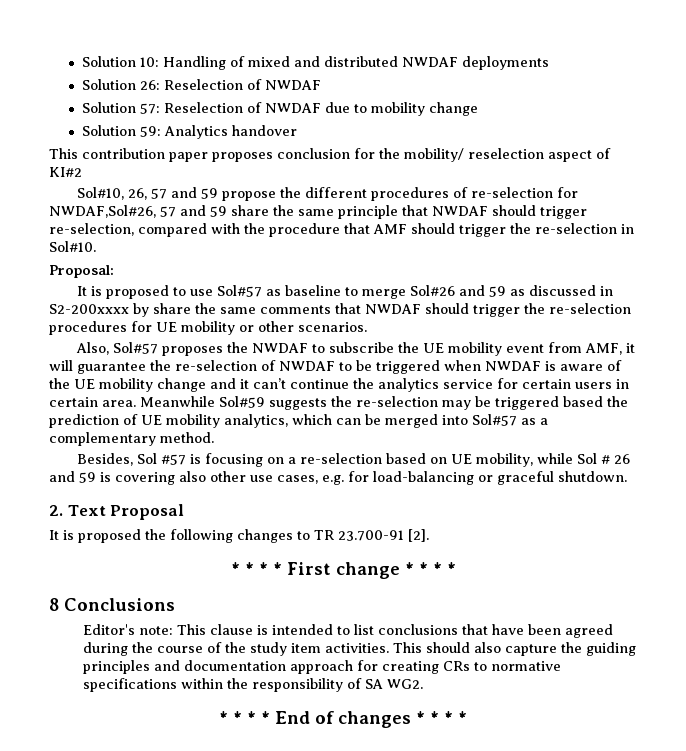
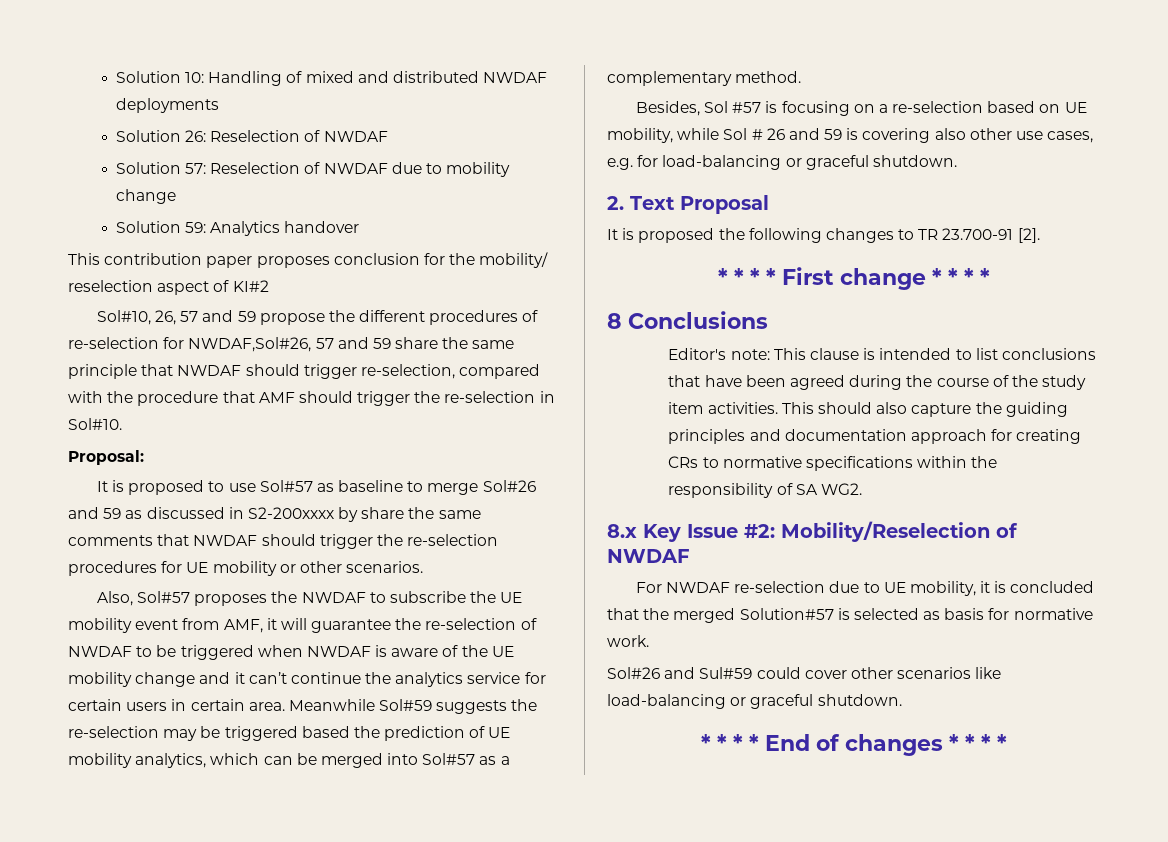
+ 8.x Key Issue #2: Mobility/Reselection of NWDAF
+ For NWDAF re-selection due to UE mobility, it is concluded that the merged Solution#57 is selected as basis for normative work.
+ Sol#26 and Sul#59 could cover other scenarios like load-balancing or graceful shutdown.

